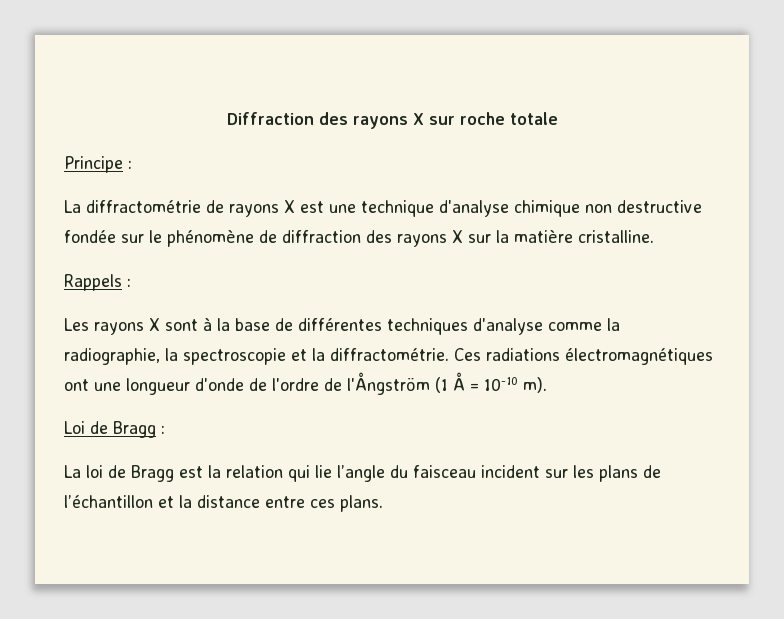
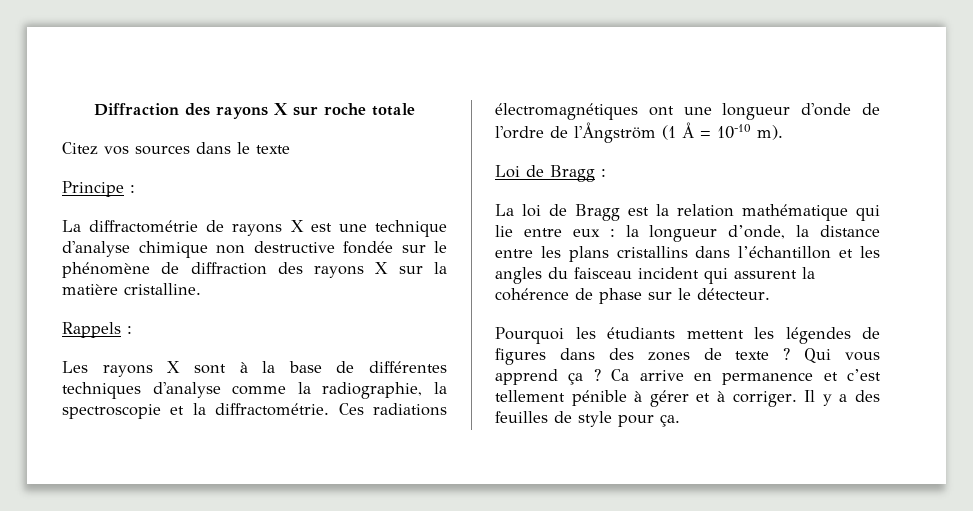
+ Citez vos sources dans le texte
- La loi de Bragg est la relation qui lie l’angle du faisceau incident sur les plans de l’échantillon et la distance entre ces plans.
+ La loi de Bragg est la relation mathématique qui lie entre eux : la longueur d’onde, la distance entre les plans cristallins dans l’échantillon et les angles du faisceau incident qui assurent la cohérence de phase sur le détecteur.
+ Pourquoi les étudiants mettent les légendes de figures dans des zones de texte ? Qui vous apprend ça ? Ca arrive en permanence et c’est tellement pénible à gérer et à corriger. Il y a des feuilles de style pour ça.

